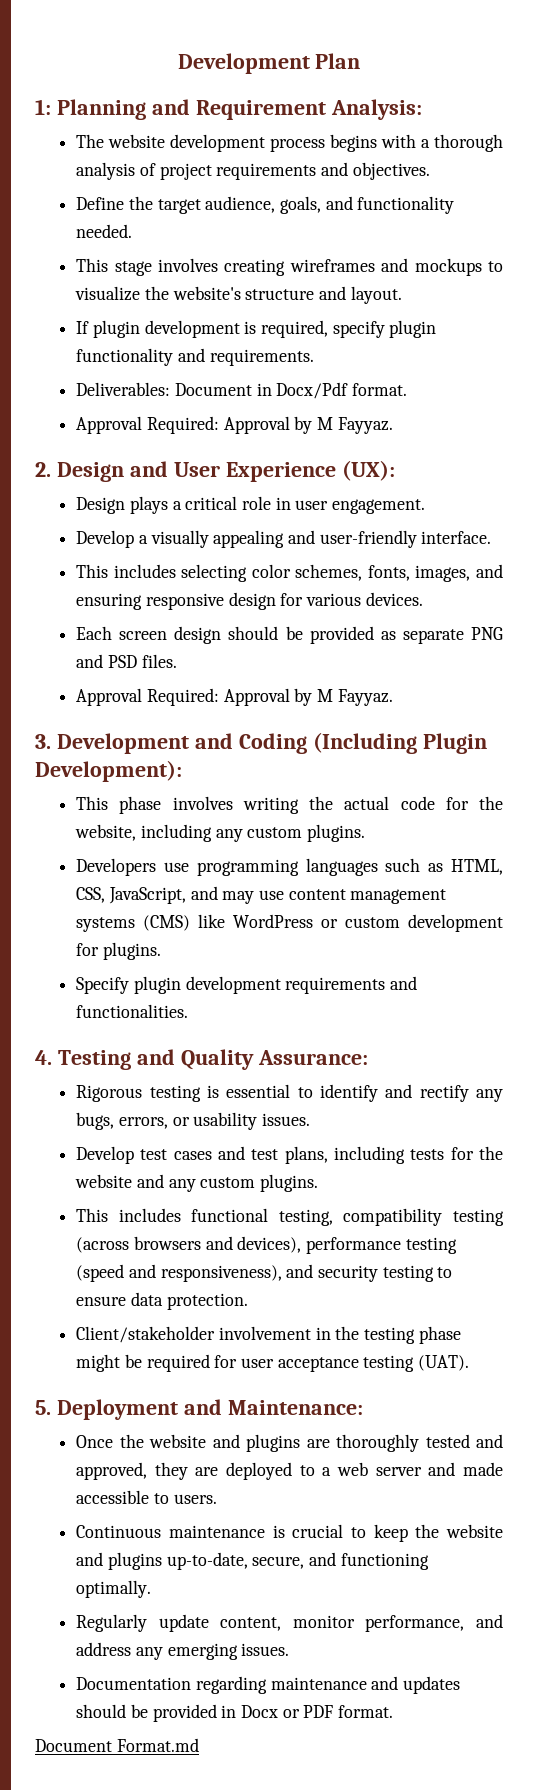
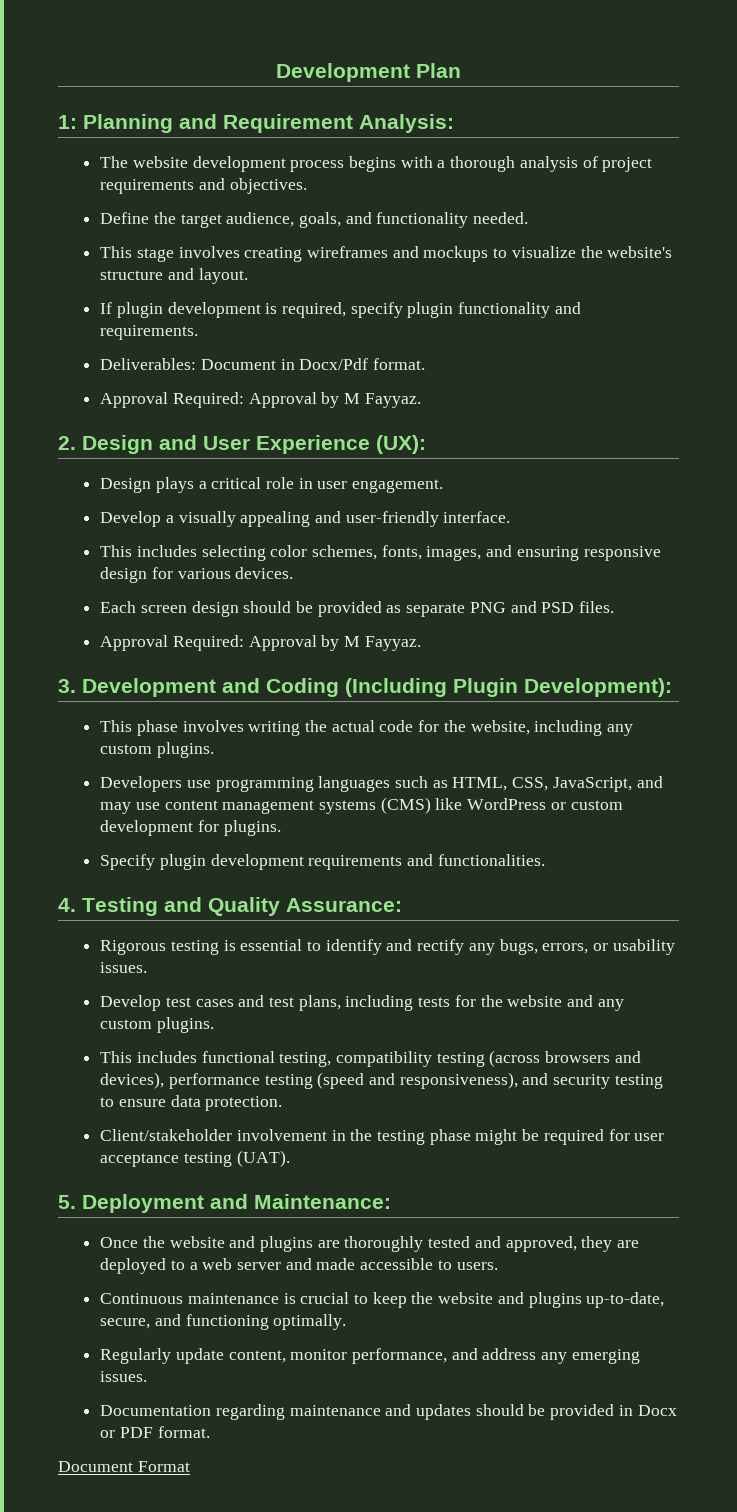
- Document Format.md
+ Document Format

